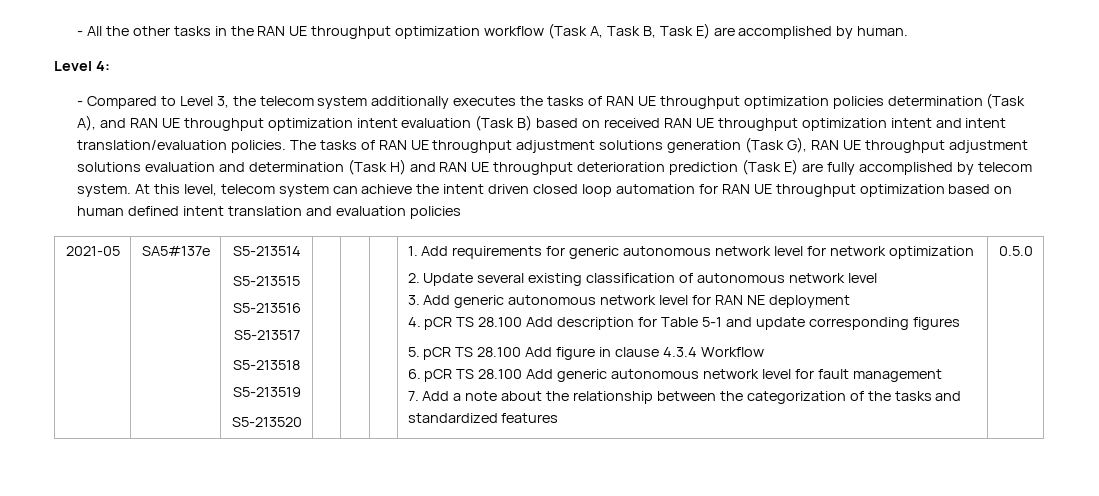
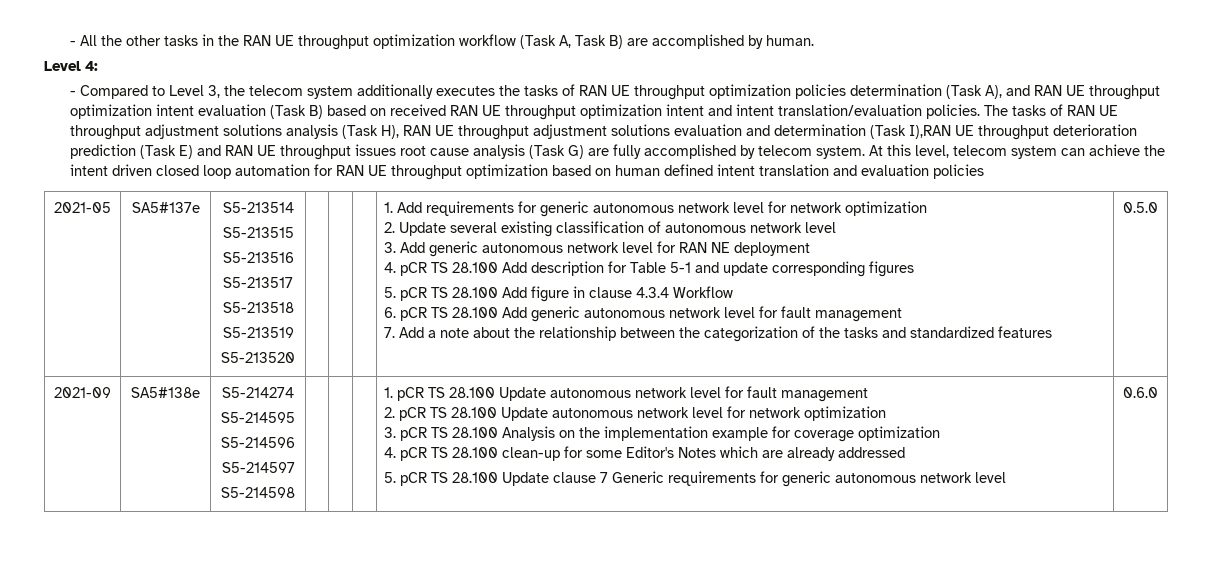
- - All the other tasks in the RAN UE throughput optimization workflow (Task A, Task B, Task E) are accomplished by human.
+ - All the other tasks in the RAN UE throughput optimization workflow (Task A, Task B) are accomplished by human.
- The tasks of RAN UE throughput adjustment solutions generation (Task G), RAN UE throughput adjustment solutions evaluation and determination (Task H) and RAN UE throughput deterioration prediction (Task E) are fully accomplished by telecom system.
+ The tasks of RAN UE throughput adjustment solutions analysis (Task H), RAN UE throughput adjustment solutions evaluation and determination (Task I),RAN UE throughput deterioration prediction (Task E) and RAN UE throughput issues root cause analysis (Task G) are fully accomplished by telecom system.
+ 2021-09 | SA5#138e | S5-214274
+ S5-214595
+ S5-214596
+ S5-214597
+ S5-214598 | | | | 1. pCR TS 28.100 Update autonomous network level for fault management
+ 2. pCR TS 28.100 Update autonomous network level for network optimization
+ 3. pCR TS 28.100 Analysis on the implementation example for coverage optimization
+ 4. pCR TS 28.100 clean-up for some Editor's Notes which are already addressed
+ 5. pCR TS 28.100 Update clause 7 Generic requirements for generic autonomous network level | 0.6.0

